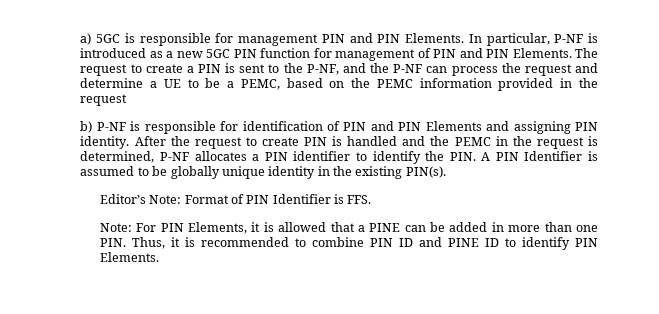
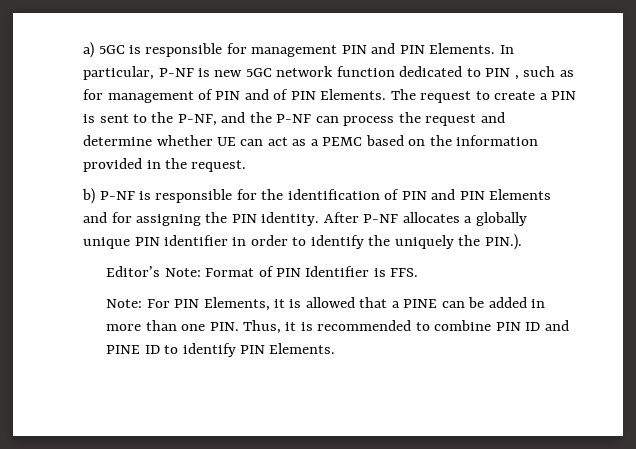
- In particular, P-NF is introduced as a new 5GC PIN function for management of PIN and PIN Elements.
+ In particular, P-NF is new 5GC network function dedicated to PIN , such as for management of PIN and of PIN Elements.
- The request to create a PIN is sent to the P-NF, and the P-NF can process the request and determine a UE to be a PEMC, based on the PEMC information provided in the request
+ The request to create a PIN is sent to the P-NF, and the P-NF can process the request and determine whether UE can act as a PEMC based on the information provided in the request.
- b) P-NF is responsible for identification of PIN and PIN Elements and assigning PIN identity. After the request to create PIN is handled and the PEMC in the request is determined, P-NF allocates a PIN identifier to identify the PIN. A PIN Identifier is assumed to be globally unique identity in the existing PIN(s).
+ b) P-NF is responsible for the identification of PIN and PIN Elements and for assigning the PIN identity. After P-NF allocates a globally unique PIN identifier in order to identify the uniquely the PIN.).

